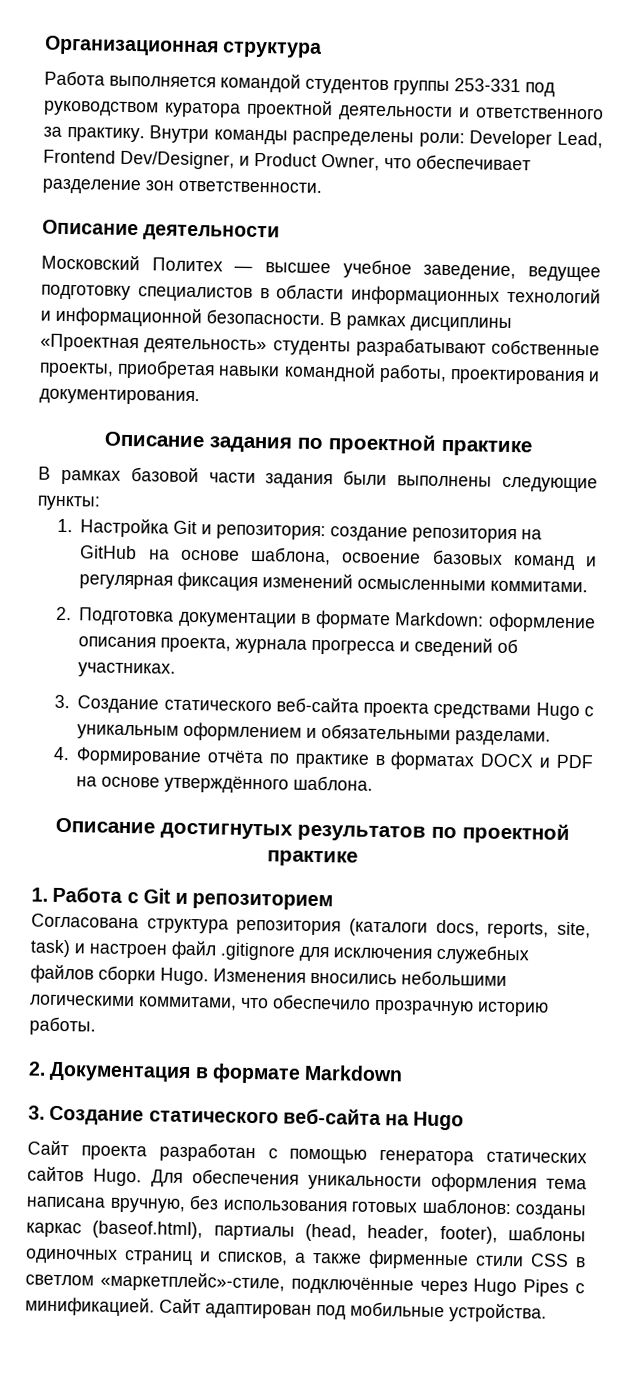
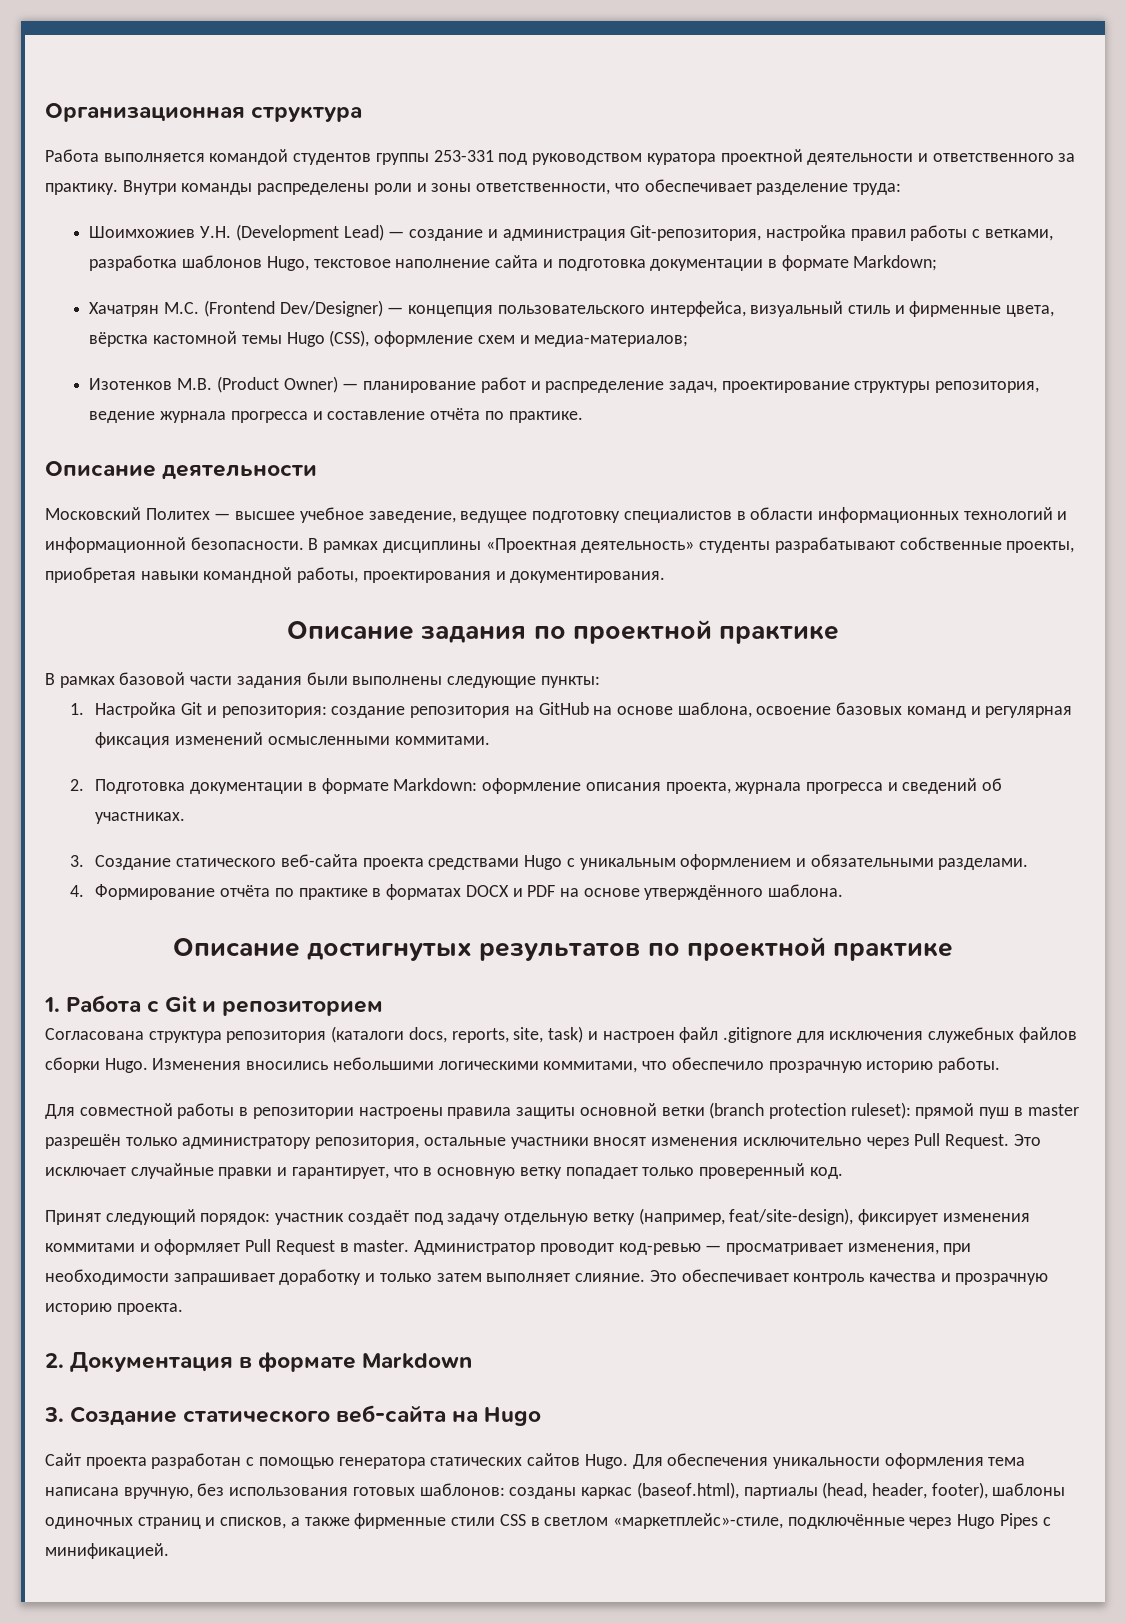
- Внутри команды распределены роли: Developer Lead, Frontend Dev/Designer, и Product Owner, что обеспечивает разделение зон ответственности.
+ Внутри команды распределены роли и зоны ответственности, что обеспечивает разделение труда:
+ Шоимхожиев У.Н. (Development Lead) — создание и администрация Git-репозитория, настройка правил работы с ветками, разработка шаблонов Hugo, текстовое наполнение сайта и подготовка документации в формате Markdown;
+ Хачатрян М.С. (Frontend Dev/Designer) — концепция пользовательского интерфейса, визуальный стиль и фирменные цвета, вёрстка кастомной темы Hugo (CSS), оформление схем и медиа-материалов;
+ Изотенков М.В. (Product Owner) — планирование работ и распределение задач, проектирование структуры репозитория, ведение журнала прогресса и составление отчёта по практике.
+ Для совместной работы в репозитории настроены правила защиты основной ветки (branch protection ruleset): прямой пуш в master разрешён только администратору репозитория, остальные участники вносят изменения исключительно через Pull Request. Это исключает случайные правки и гарантирует, что в основную ветку попадает только проверенный код.
+ Принят следующий порядок: участник создаёт под задачу отдельную ветку (например, feat/site-design), фиксирует изменения коммитами и оформляет Pull Request в master. Администратор проводит код-ревью — просматривает изменения, при необходимости запрашивает доработку и только затем выполняет слияние. Это обеспечивает контроль качества и прозрачную историю проекта.
- Сайт адаптирован под мобильные устройства.

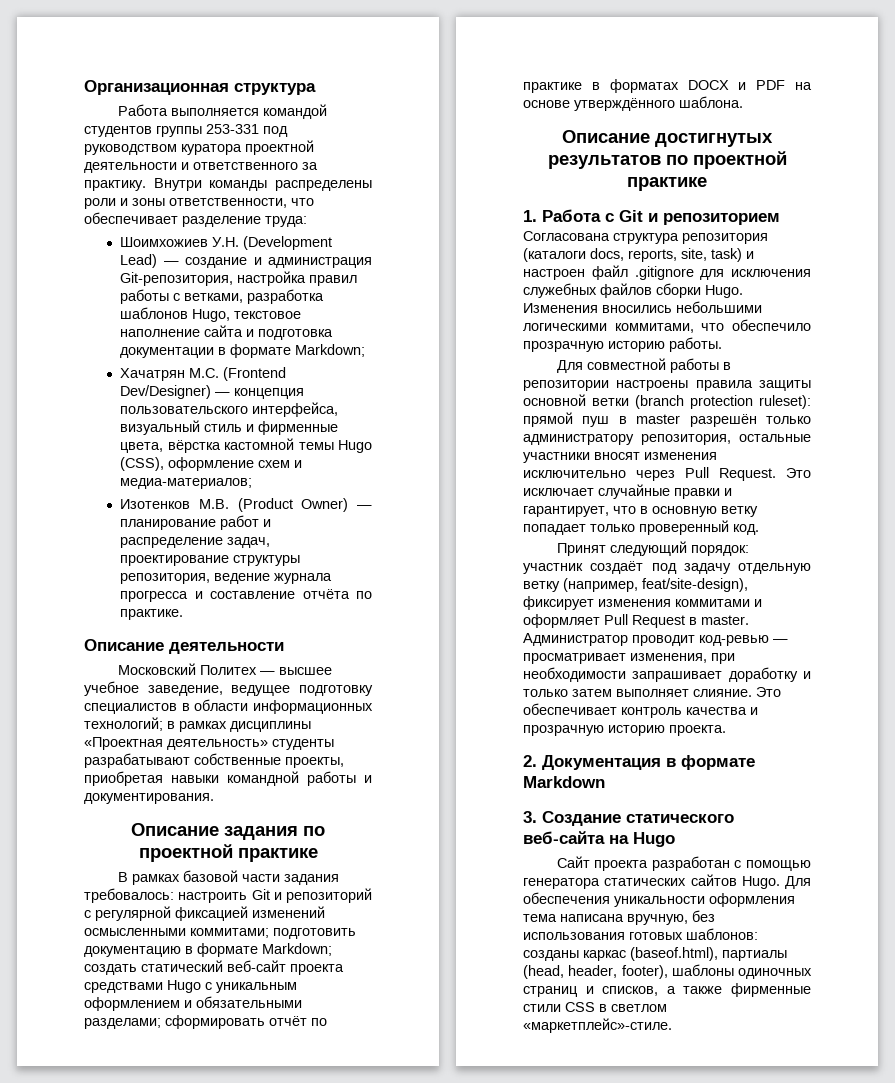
- Московский Политех — высшее учебное заведение, ведущее подготовку специалистов в области информационных технологий и информационной безопасности. В рамках дисциплины «Проектная деятельность» студенты разрабатывают собственные проекты, приобретая навыки командной работы, проектирования и документирования.
+ Московский Политех — высшее учебное заведение, ведущее подготовку специалистов в области информационных технологий; в рамках дисциплины «Проектная деятельность» студенты разрабатывают собственные проекты, приобретая навыки командной работы и документирования.
- В рамках базовой части задания были выполнены следующие пункты:
- 1. Настройка Git и репозитория: создание репозитория на GitHub на основе шаблона, освоение базовых команд и регулярная фиксация изменений осмысленными коммитами.
- 2. Подготовка документации в формате Markdown: оформление описания проекта, журнала прогресса и сведений об участниках.
- 3. Создание статического веб-сайта проекта средствами Hugo с уникальным оформлением и обязательными разделами.
- 4. Формирование отчёта по практике в форматах DOCX и PDF на основе утверждённого шаблона.
+ В рамках базовой части задания требовалось: настроить Git и репозиторий с регулярной фиксацией изменений осмысленными коммитами; подготовить документацию в формате Markdown; создать статический веб-сайт проекта средствами Hugo с уникальным оформлением и обязательными разделами; сформировать отчёт по практике в форматах DOCX и PDF на основе утверждённого шаблона.
- Для обеспечения уникальности оформления тема написана вручную, без использования готовых шаблонов: созданы каркас (baseof.html), партиалы (head, header, footer), шаблоны одиночных страниц и списков, а также фирменные стили CSS в светлом «маркетплейс»-стиле, подключённые через Hugo Pipes с минификацией.
+ Для обеспечения уникальности оформления тема написана вручную, без использования готовых шаблонов: созданы каркас (baseof.html), партиалы (head, header, footer), шаблоны одиночных страниц и списков, а также фирменные стили CSS в светлом «маркетплейс»-стиле.

